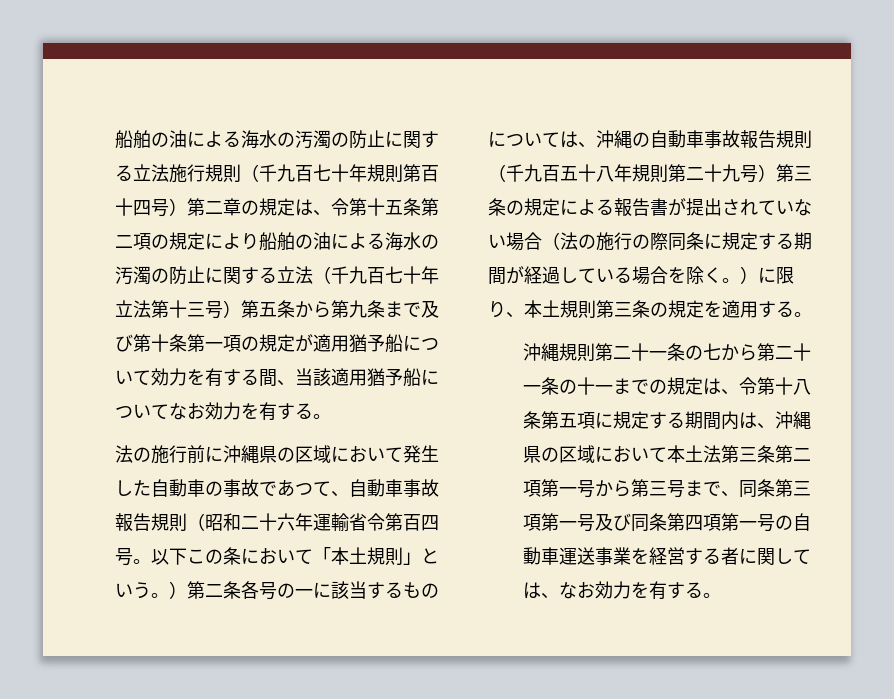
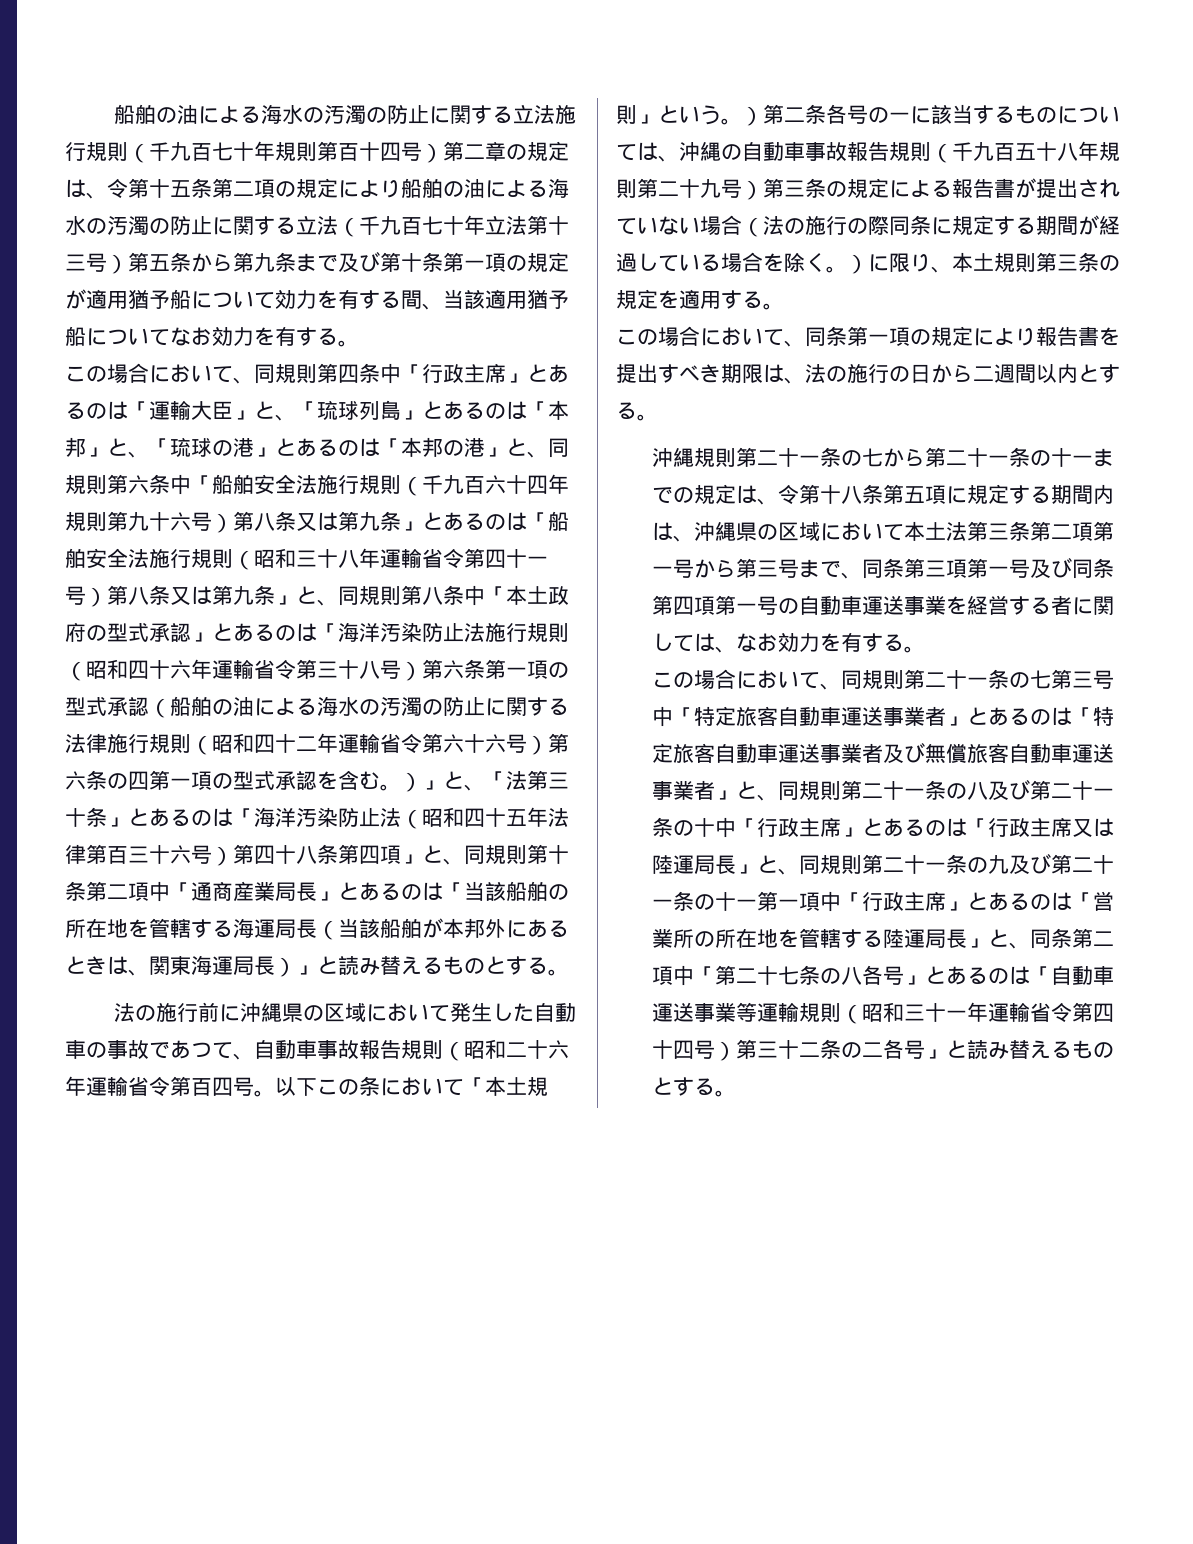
+ この場合において、同規則第四条中「行政主席」とあるのは「運輸大臣」と、「琉球列島」とあるのは「本邦」と、「琉球の港」とあるのは「本邦の港」と、同規則第六条中「船舶安全法施行規則（千九百六十四年規則第九十六号）第八条又は第九条」とあるのは「船舶安全法施行規則（昭和三十八年運輸省令第四十一号）第八条又は第九条」と、同規則第八条中「本土政府の型式承認」とあるのは「海洋汚染防止法施行規則（昭和四十六年運輸省令第三十八号）第六条第一項の型式承認（船舶の油による海水の汚濁の防止に関する法律施行規則（昭和四十二年運輸省令第六十六号）第六条の四第一項の型式承認を含む。）」と、「法第三十条」とあるのは「海洋汚染防止法（昭和四十五年法律第百三十六号）第四十八条第四項」と、同規則第十条第二項中「通商産業局長」とあるのは「当該船舶の所在地を管轄する海運局長（当該船舶が本邦外にあるときは、関東海運局長）」と読み替えるものとする。
+ この場合において、同条第一項の規定により報告書を提出すべき期限は、法の施行の日から二週間以内とする。
+ この場合において、同規則第二十一条の七第三号中「特定旅客自動車運送事業者」とあるのは「特定旅客自動車運送事業者及び無償旅客自動車運送事業者」と、同規則第二十一条の八及び第二十一条の十中「行政主席」とあるのは「行政主席又は陸運局長」と、同規則第二十一条の九及び第二十一条の十一第一項中「行政主席」とあるのは「営業所の所在地を管轄する陸運局長」と、同条第二項中「第二十七条の八各号」とあるのは「自動車運送事業等運輸規則（昭和三十一年運輸省令第四十四号）第三十二条の二各号」と読み替えるものとする。

